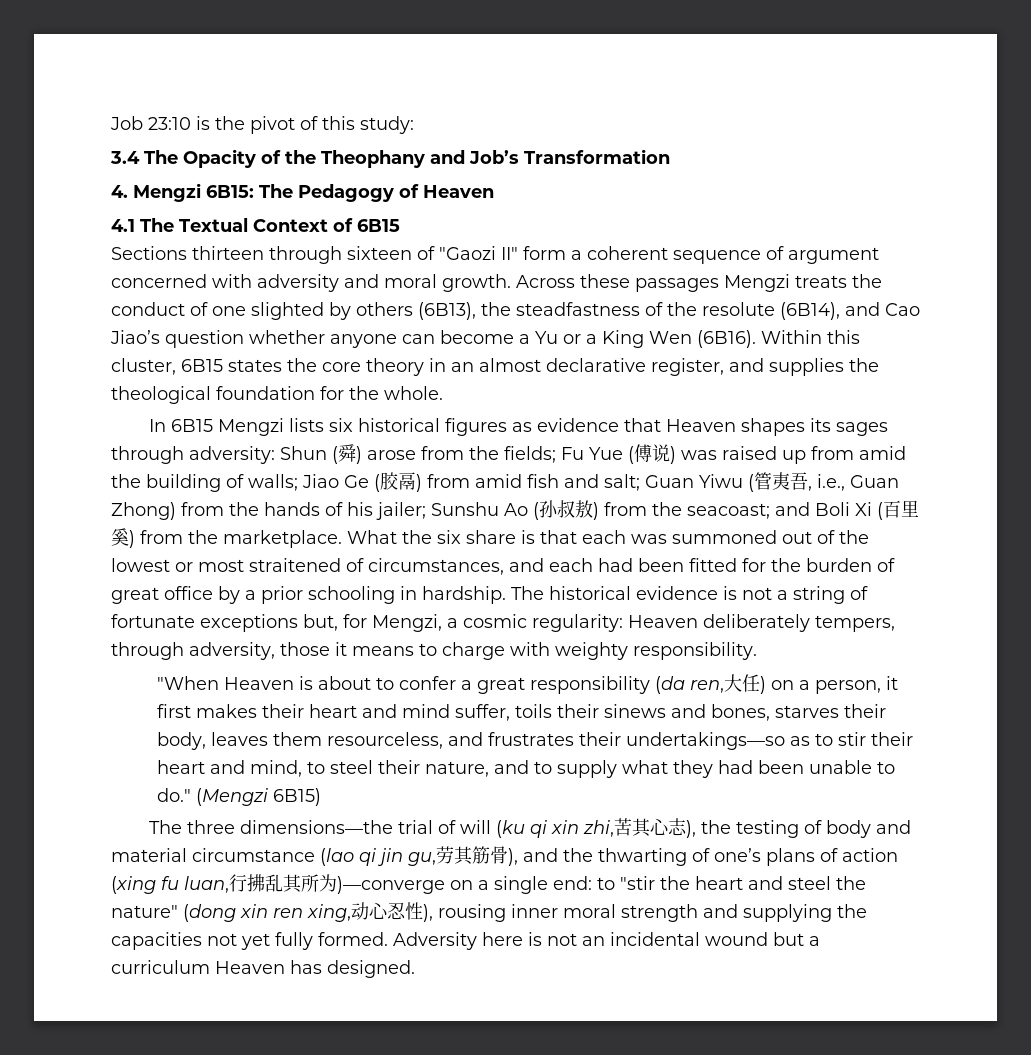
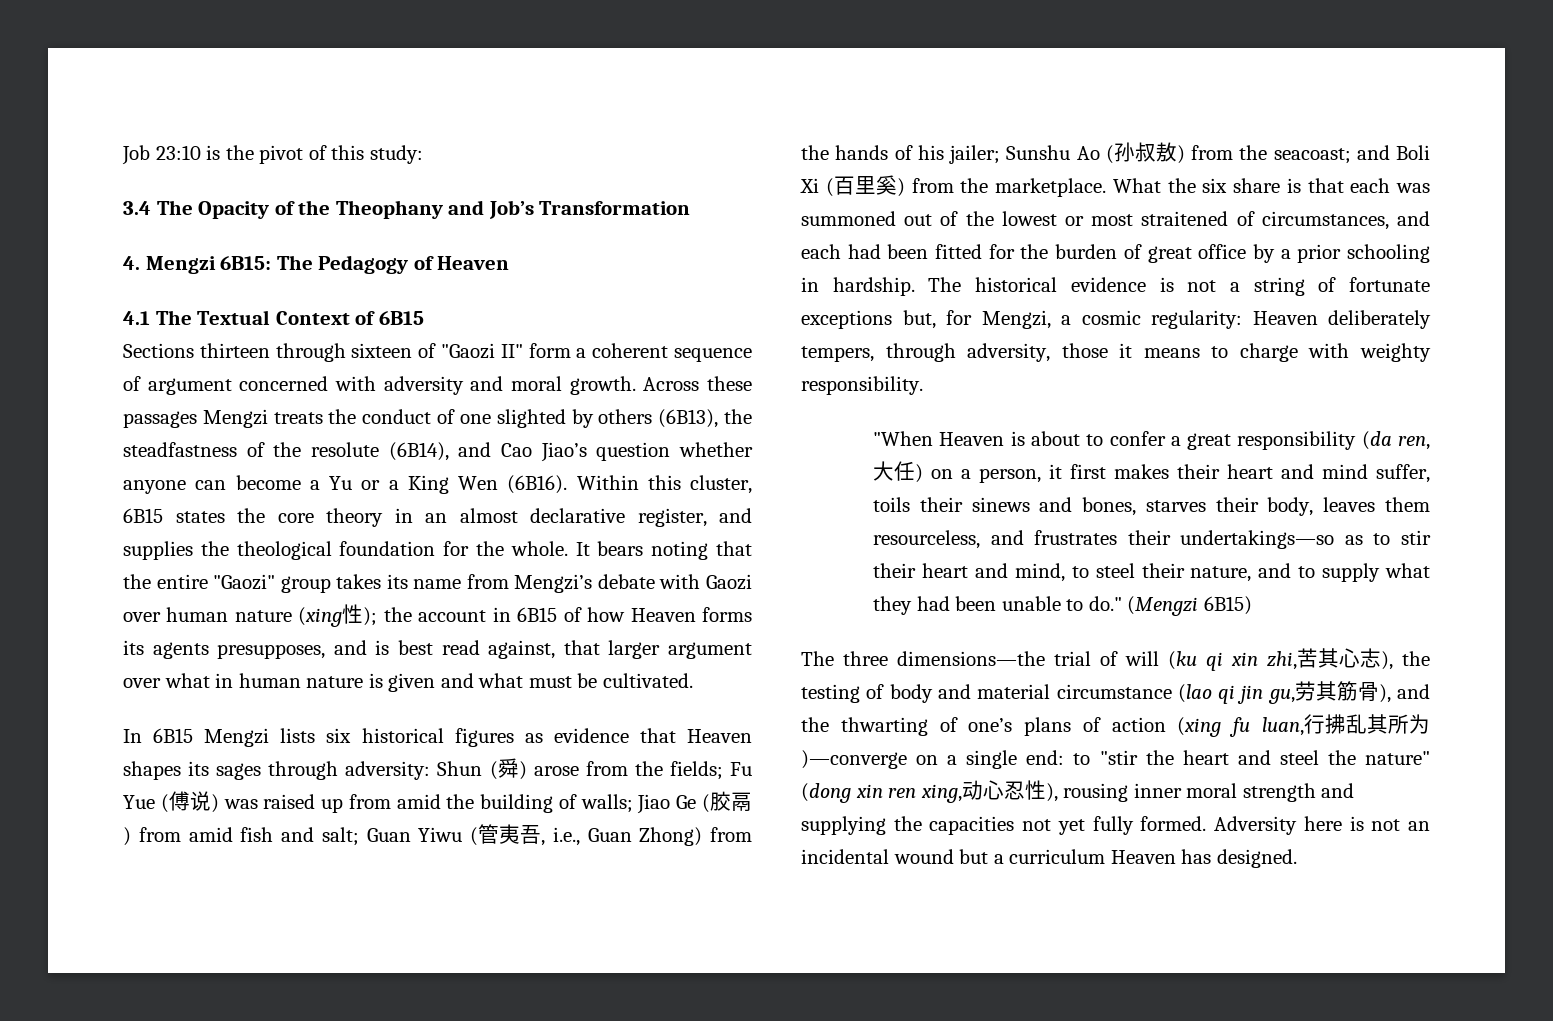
+ It bears noting that the entire "Gaozi" group takes its name from Mengzi’s debate with Gaozi over human nature (xing性); the account in 6B15 of how Heaven forms its agents presupposes, and is best read against, that larger argument over what in human nature is given and what must be cultivated.

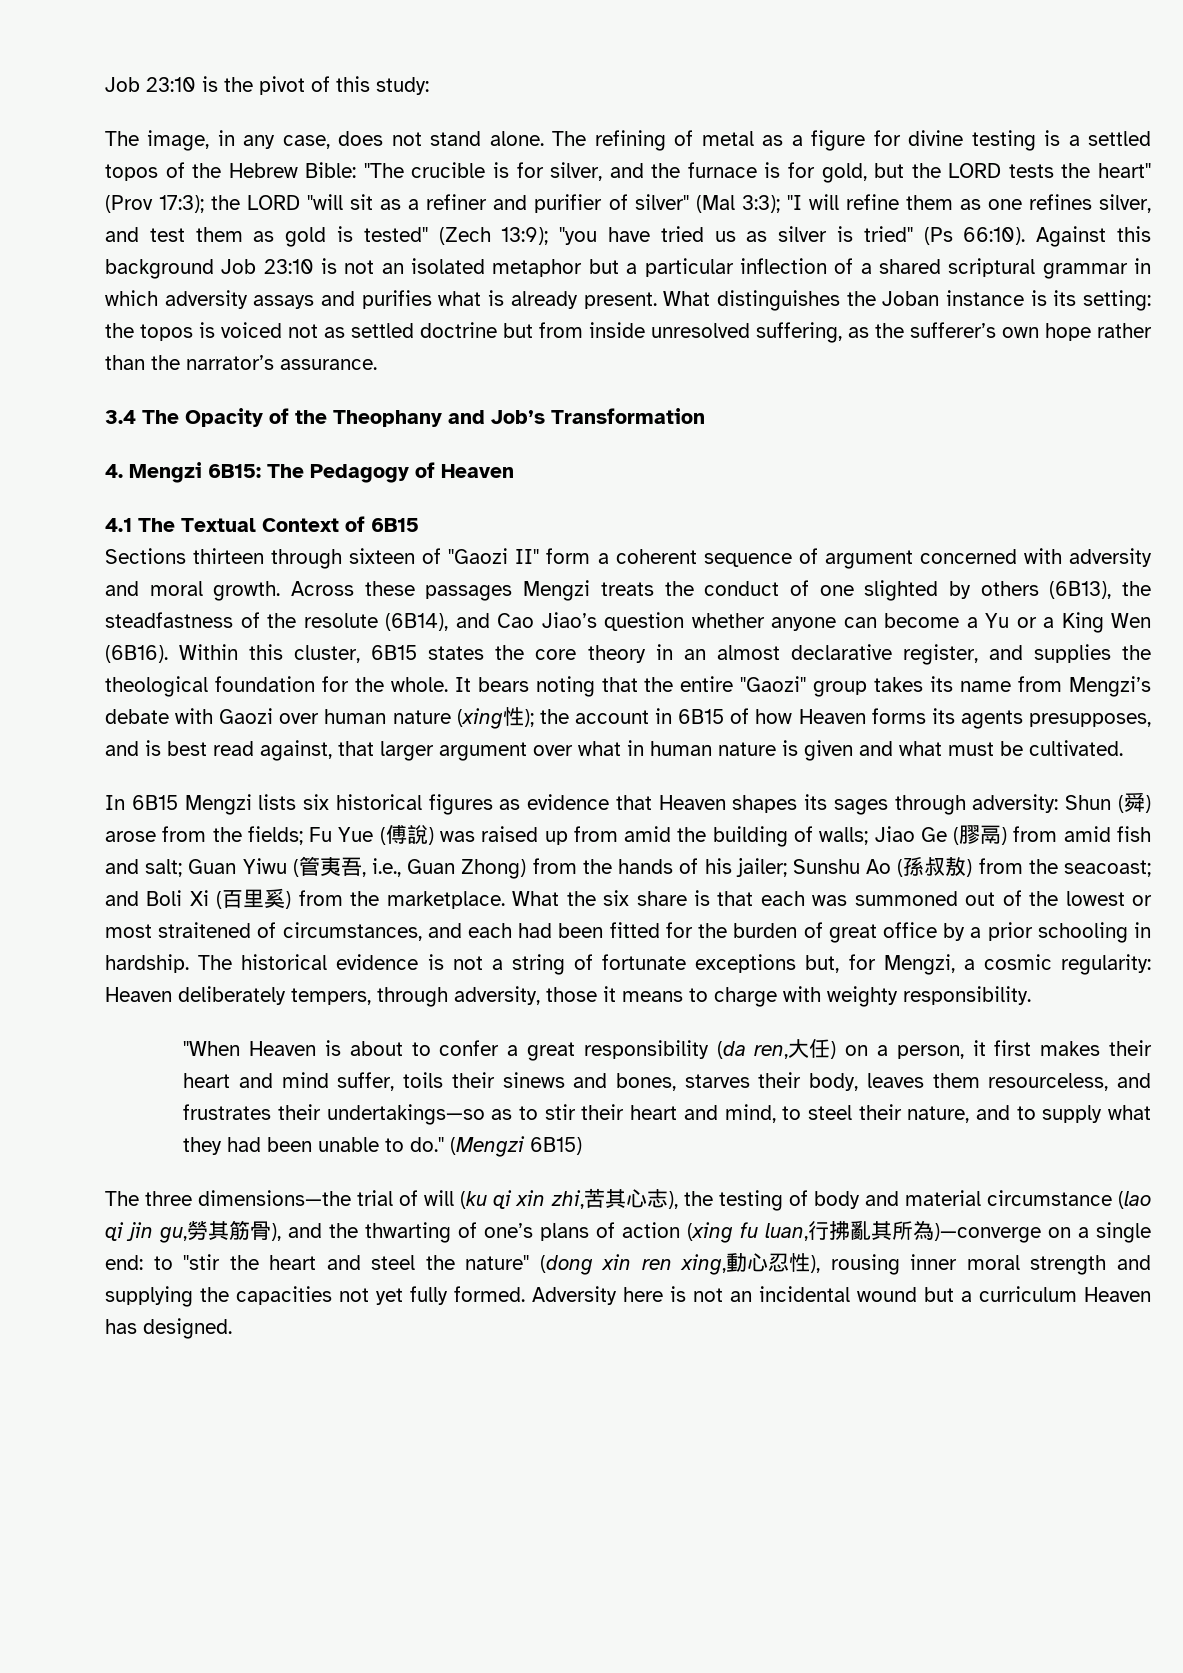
+ The image, in any case, does not stand alone. The refining of metal as a figure for divine testing is a settled topos of the Hebrew Bible: "The crucible is for silver, and the furnace is for gold, but the LORD tests the heart" (Prov 17:3); the LORD "will sit as a refiner and purifier of silver" (Mal 3:3); "I will refine them as one refines silver, and test them as gold is tested" (Zech 13:9); "you have tried us as silver is tried" (Ps 66:10). Against this background Job 23:10 is not an isolated metaphor but a particular inflection of a shared scriptural grammar in which adversity assays and purifies what is already present. What distinguishes the Joban instance is its setting: the topos is voiced not as settled doctrine but from inside unresolved suffering, as the sufferer’s own hope rather than the narrator’s assurance.
- Fu Yue (傅说) was raised up from amid the building of walls;
+ Fu Yue (傅說) was raised up from amid the building of walls;
- Jiao Ge (胶鬲) from amid fish and salt;
+ Jiao Ge (膠鬲) from amid fish and salt;
- Sunshu Ao (孙叔敖) from the seacoast;
+ Sunshu Ao (孫叔敖) from the seacoast;
- The three dimensions—the trial of will (ku qi xin zhi,苦其心志), the testing of body and material circumstance (lao qi jin gu,劳其筋骨), and the thwarting of one’s plans of action (xing fu luan,行拂乱其所为)—converge on a single end:
+ The three dimensions—the trial of will (ku qi xin zhi,苦其心志), the testing of body and material circumstance (lao qi jin gu,勞其筋骨), and the thwarting of one’s plans of action (xing fu luan,行拂亂其所為)—converge on a single end:
- to "stir the heart and steel the nature" (dong xin ren xing,动心忍性), rousing inner moral strength and supplying the capacities not yet fully formed.
+ to "stir the heart and steel the nature" (dong xin ren xing,動心忍性), rousing inner moral strength and supplying the capacities not yet fully formed.

